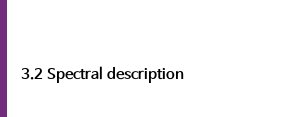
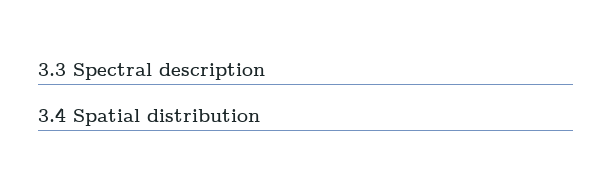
- 3.2 Spectral description
+ 3.3 Spectral description
+ 3.4 Spatial distribution

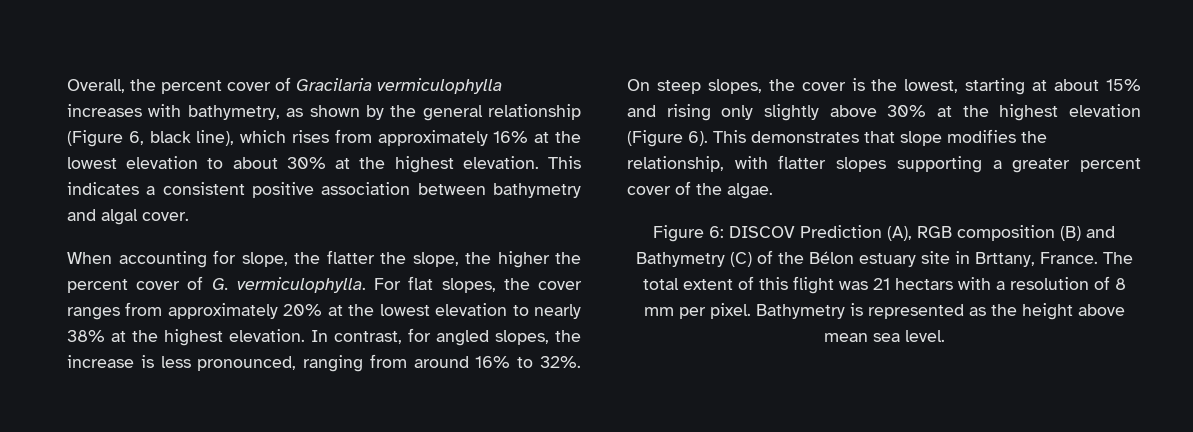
- 3.3 Spectral description
- 3.4 Spatial distribution
+ Overall, the percent cover of Gracilaria vermiculophylla increases with bathymetry, as shown by the general relationship (Figure 6, black line), which rises from approximately 16% at the lowest elevation to about 30% at the highest elevation. This indicates a consistent positive association between bathymetry and algal cover.
+ When accounting for slope, the flatter the slope, the higher the percent cover of G. vermiculophylla. For flat slopes, the cover ranges from approximately 20% at the lowest elevation to nearly 38% at the highest elevation. In contrast, for angled slopes, the increase is less pronounced, ranging from around 16% to 32%. On steep slopes, the cover is the lowest, starting at about 15% and rising only slightly above 30% at the highest elevation (Figure 6). This demonstrates that slope modifies the relationship, with flatter slopes supporting a greater percent cover of the algae.
+ Figure 6: DISCOV Prediction (A), RGB composition (B) and Bathymetry (C) of the Bélon estuary site in Brttany, France. The total extent of this flight was 21 hectars with a resolution of 8 mm per pixel. Bathymetry is represented as the height above mean sea level.

